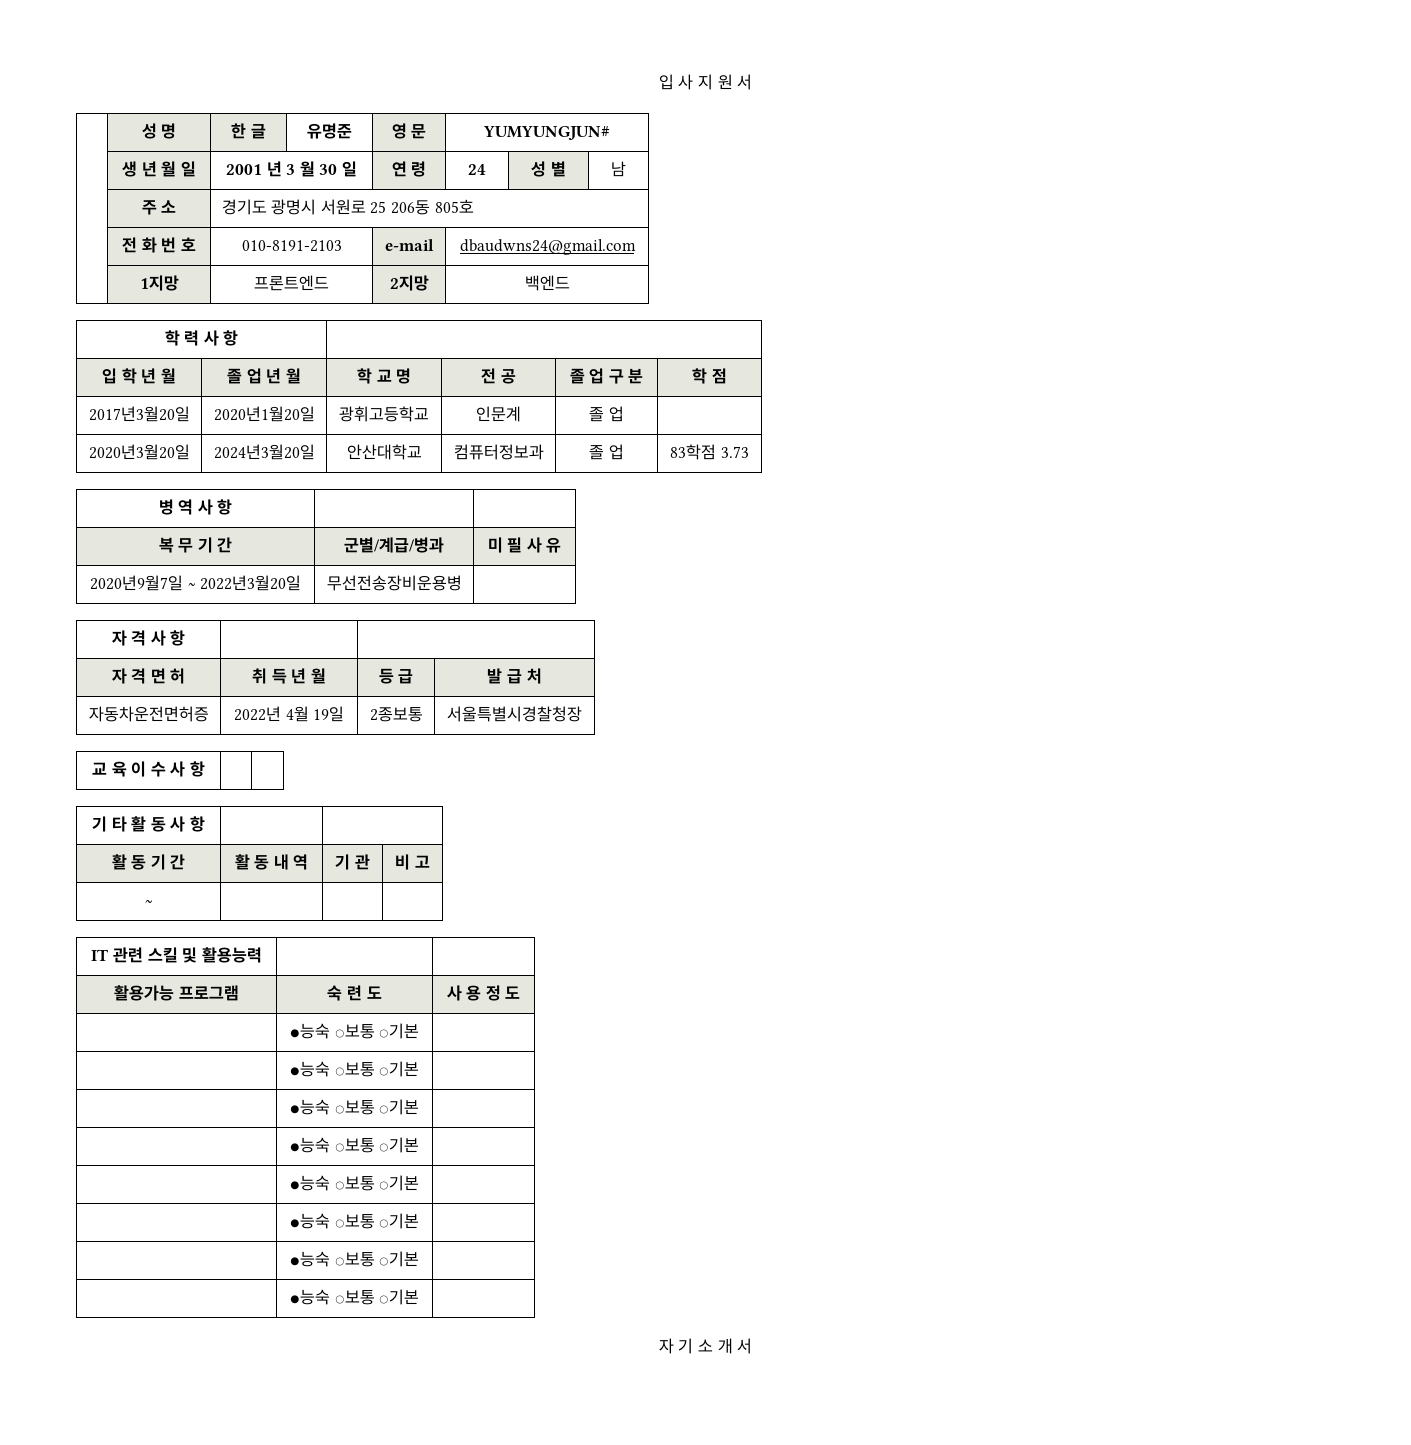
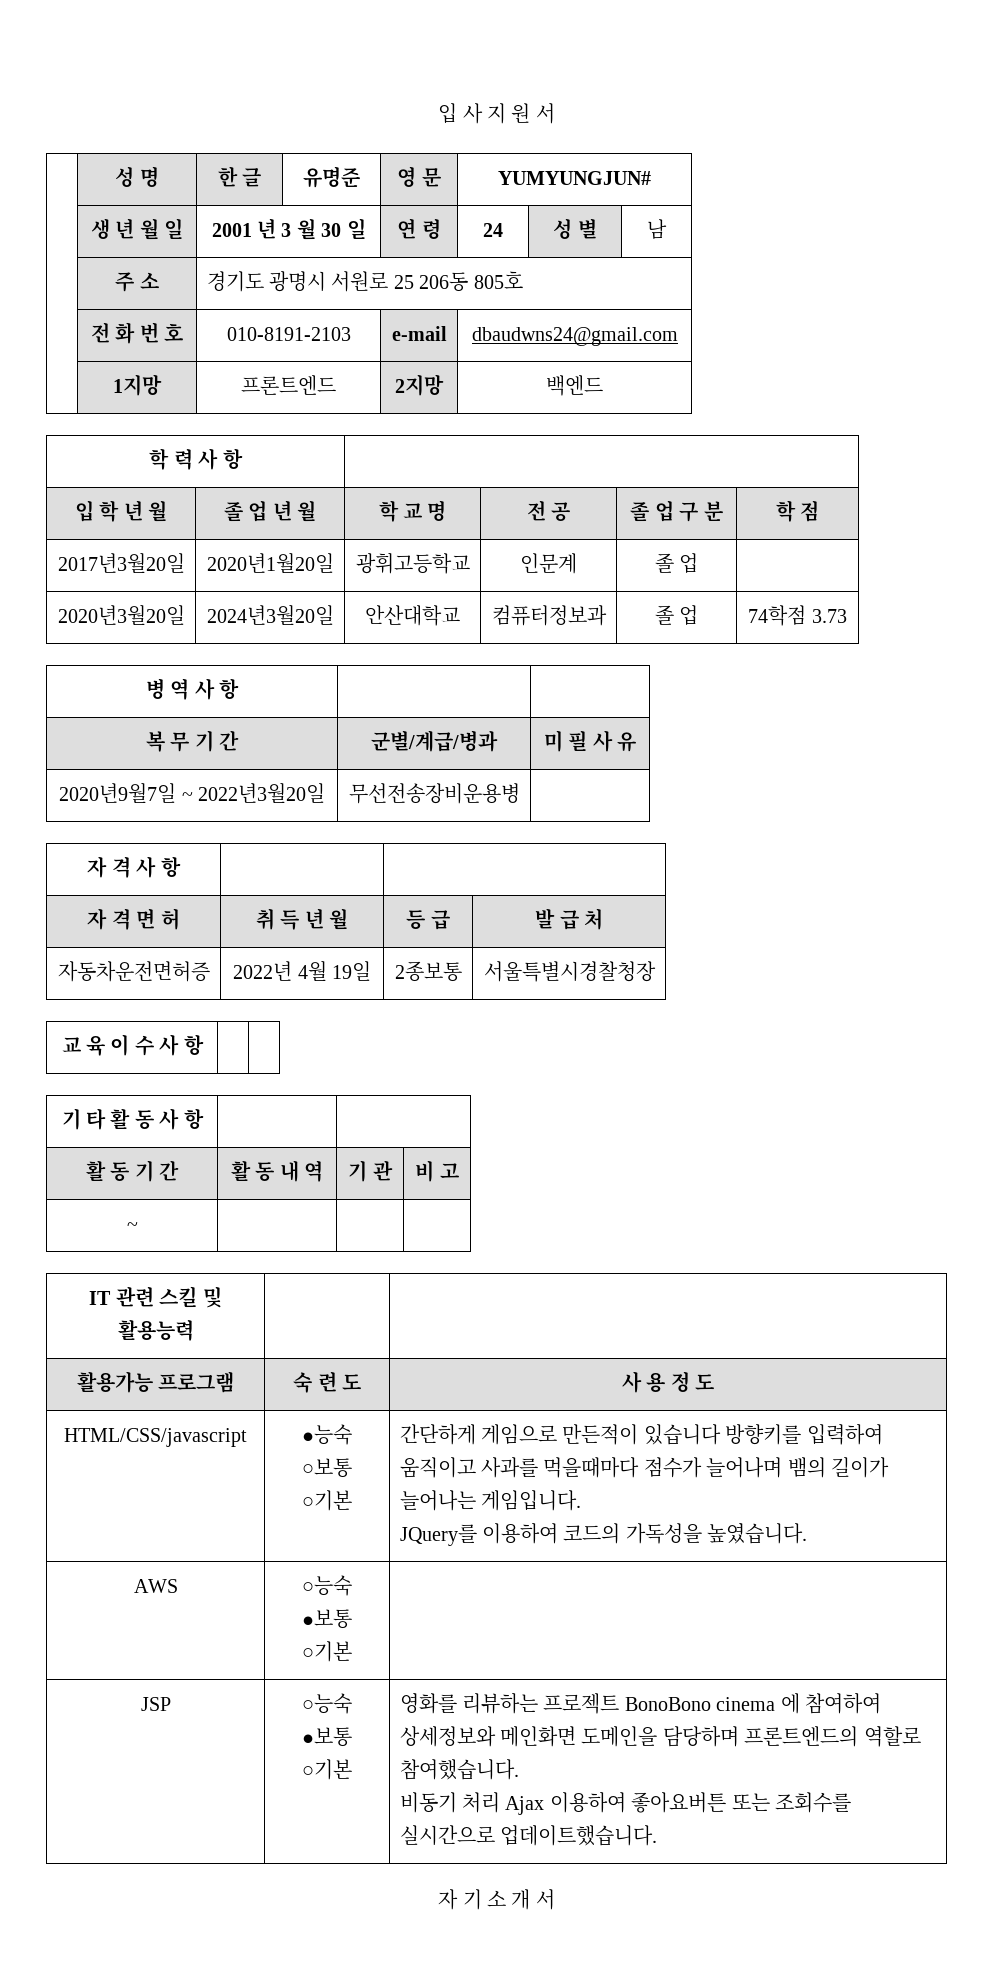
- 2020년3월20일 | 2024년3월20일 | 안산대학교 | 컴퓨터정보과 | 졸 업 | 83학점 3.73
+ 2020년3월20일 | 2024년3월20일 | 안산대학교 | 컴퓨터정보과 | 졸 업 | 74학점 3.73
  활용가능 프로그램 | 숙 련 도 | 사 용 정 도
- | ●능숙 ○보통 ○기본 |
- | ●능숙 ○보통 ○기본 |
- | ●능숙 ○보통 ○기본 |
- | ●능숙 ○보통 ○기본 |
- | ●능숙 ○보통 ○기본 |
- | ●능숙 ○보통 ○기본 |
- | ●능숙 ○보통 ○기본 |
- | ●능숙 ○보통 ○기본 |
+ HTML/CSS/javascript | ●능숙 ○보통 ○기본 | 간단하게 게임으로 만든적이 있습니다 방향키를 입력하여 움직이고 사과를 먹을때마다 점수가 늘어나며 뱀의 길이가 늘어나는 게임입니다.
+ JQuery를 이용하여 코드의 가독성을 높였습니다.
+ AWS | ○능숙 ●보통 ○기본 |
+ JSP | ○능숙 ●보통 ○기본 | 영화를 리뷰하는 프로젝트 BonoBono cinema 에 참여하여 상세정보와 메인화면 도메인을 담당하며 프론트엔드의 역할로 참여했습니다.
+ 비동기 처리 Ajax 이용하여 좋아요버튼 또는 조회수를 실시간으로 업데이트했습니다.

